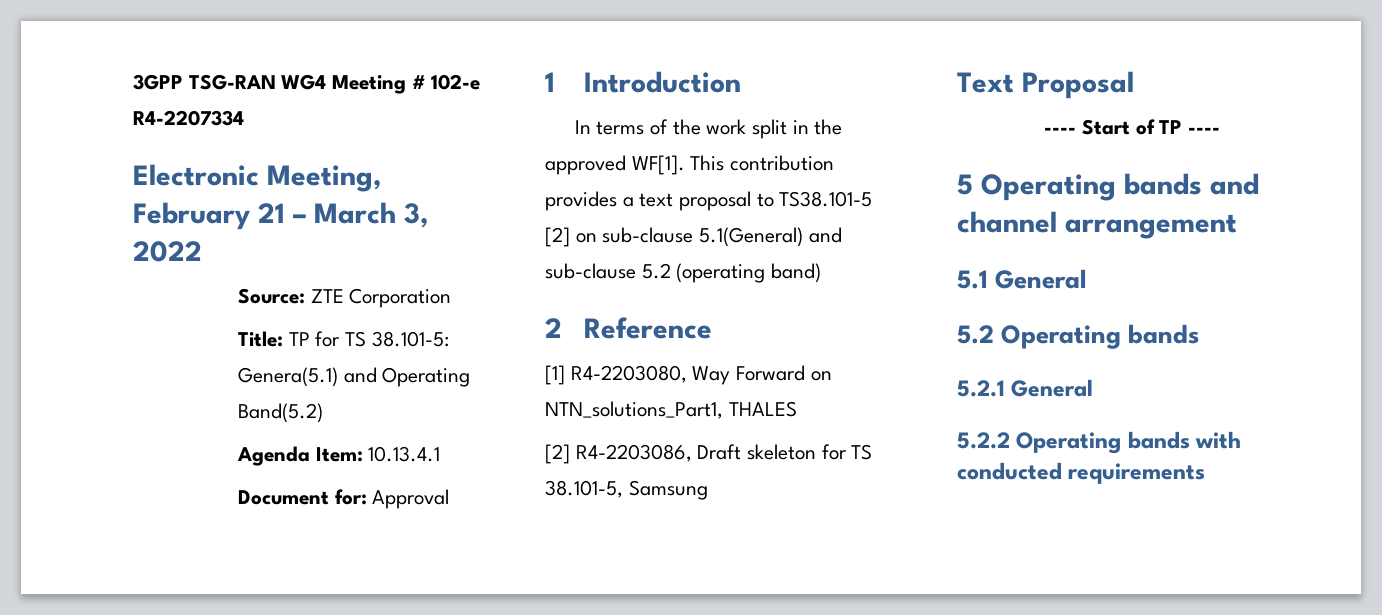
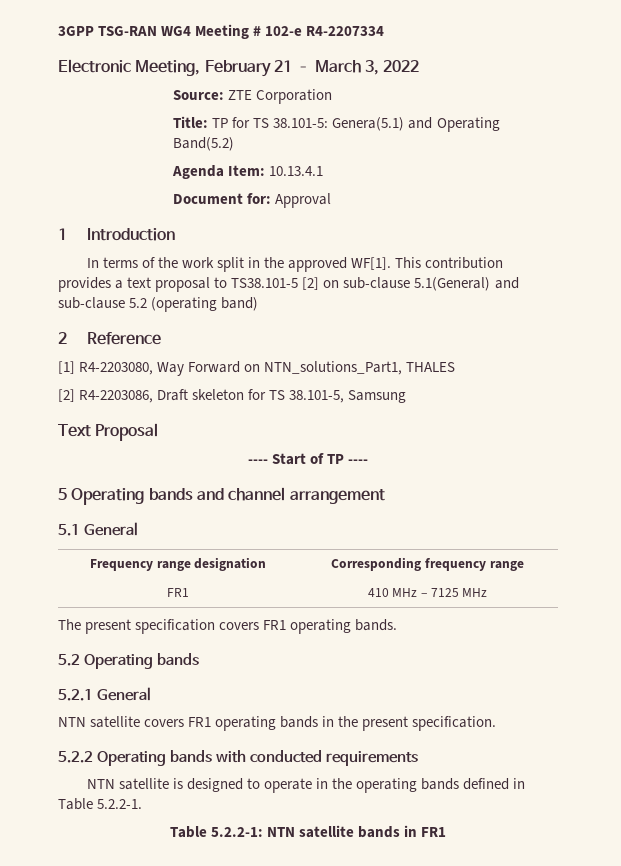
+ Frequency range designation | Corresponding frequency range
+ FR1 | 410 MHz – 7125 MHz
+ The present specification covers FR1 operating bands.
+ NTN satellite covers FR1 operating bands in the present specification.
+ NTN satellite is designed to operate in the operating bands defined in Table 5.2.2-1.
+ Table 5.2.2-1: NTN satellite bands in FR1

